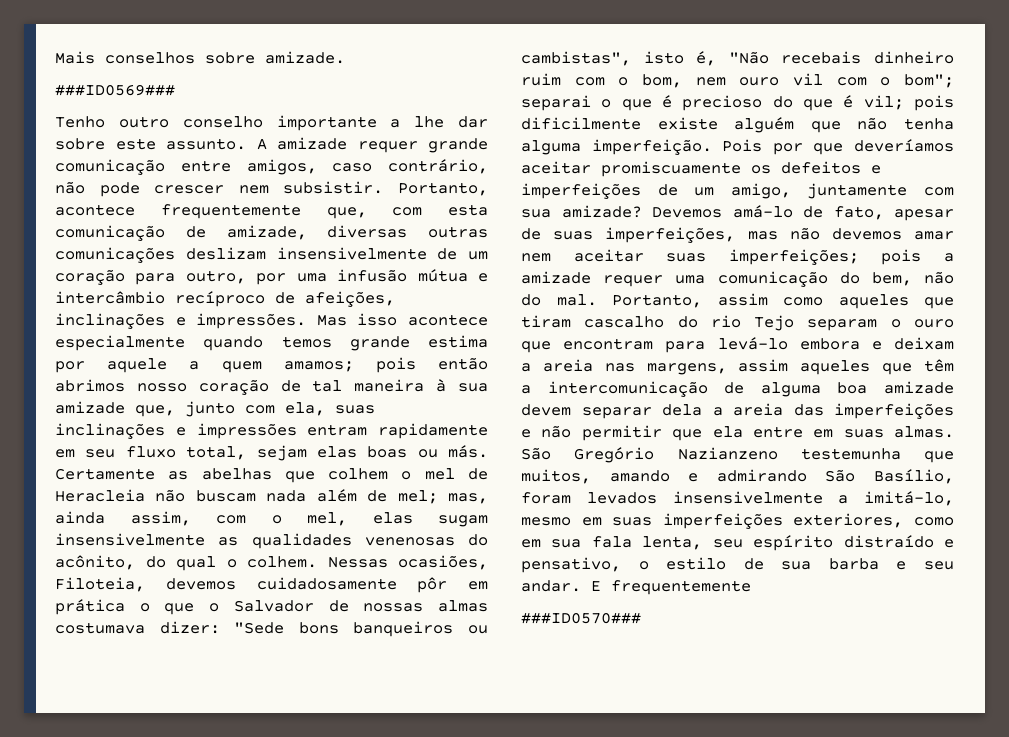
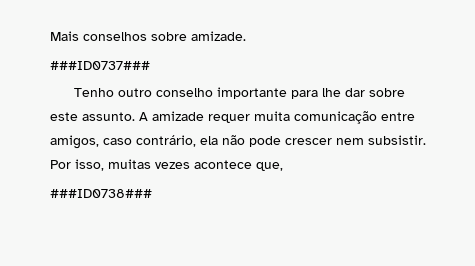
- ###ID0569###
+ ###ID0737###
- Tenho outro conselho importante a lhe dar sobre este assunto.
+ Tenho outro conselho importante para lhe dar sobre este assunto.
- A amizade requer grande comunicação entre amigos, caso contrário, não pode crescer nem subsistir.
+ A amizade requer muita comunicação entre amigos, caso contrário, ela não pode crescer nem subsistir.
- Portanto, acontece frequentemente que, com esta comunicação de amizade, diversas outras comunicações deslizam insensivelmente de um coração para outro, por uma infusão mútua e intercâmbio recíproco de afeições, inclinações e impressões. Mas isso acontece especialmente quando temos grande estima por aquele a quem amamos; pois então abrimos nosso coração de tal maneira à sua amizade que, junto com ela, suas inclinações e impressões entram rapidamente em seu fluxo total, sejam elas boas ou más. Certamente as abelhas que colhem o mel de Heracleia não buscam nada além de mel; mas, ainda assim, com o mel, elas sugam insensivelmente as qualidades venenosas do acônito, do qual o colhem. Nessas ocasiões, Filoteia, devemos cuidadosamente pôr em prática o que o Salvador de nossas almas costumava dizer: "Sede bons banqueiros ou cambistas", isto é, "Não recebais dinheiro ruim com o bom, nem ouro vil com o bom"; separai o que é precioso do que é vil; pois dificilmente existe alguém que não tenha alguma imperfeição. Pois por que deveríamos aceitar promiscuamente os defeitos e imperfeições de um amigo, juntamente com sua amizade? Devemos amá-lo de fato, apesar de suas imperfeições, mas não devemos amar nem aceitar suas imperfeições; pois a amizade requer uma comunicação do bem, não do mal. Portanto, assim como aqueles que tiram cascalho do rio Tejo separam o ouro que encontram para levá-lo embora e deixam a areia nas margens, assim aqueles que têm a intercomunicação de alguma boa amizade devem separar dela a areia das imperfeições e não permitir que ela entre em suas almas. São Gregório Nazianzeno testemunha que muitos, amando e admirando São Basílio, foram levados insensivelmente a imitá-lo, mesmo em suas imperfeições exteriores, como em sua fala lenta, seu espírito distraído e pensativo, o estilo de sua barba e seu andar. E frequentemente
- ###ID0570###
+ Por isso, muitas vezes acontece que,
+ ###ID0738###

